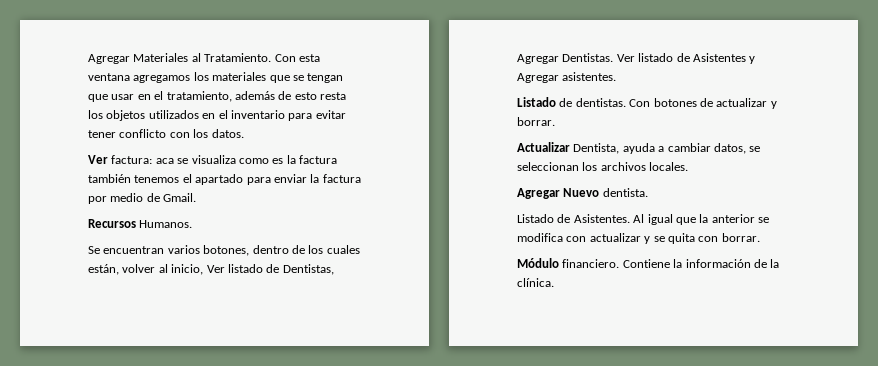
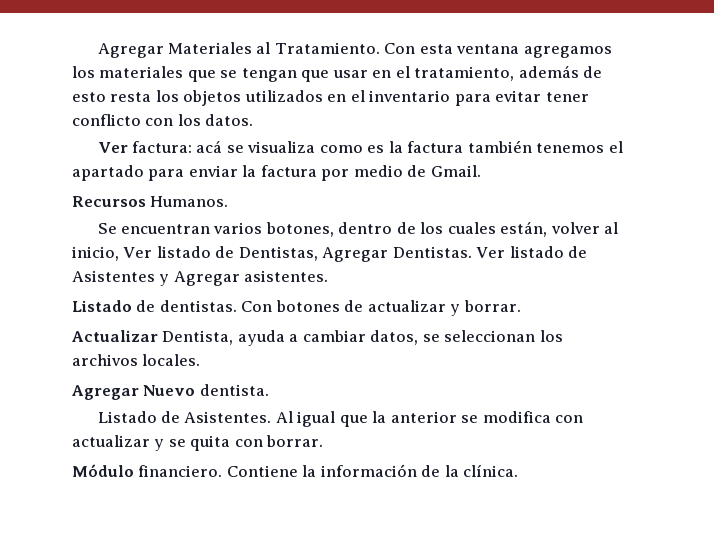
- Ver factura: aca se visualiza como es la factura también tenemos el apartado para enviar la factura por medio de Gmail.
+ Ver factura: acá se visualiza como es la factura también tenemos el apartado para enviar la factura por medio de Gmail.

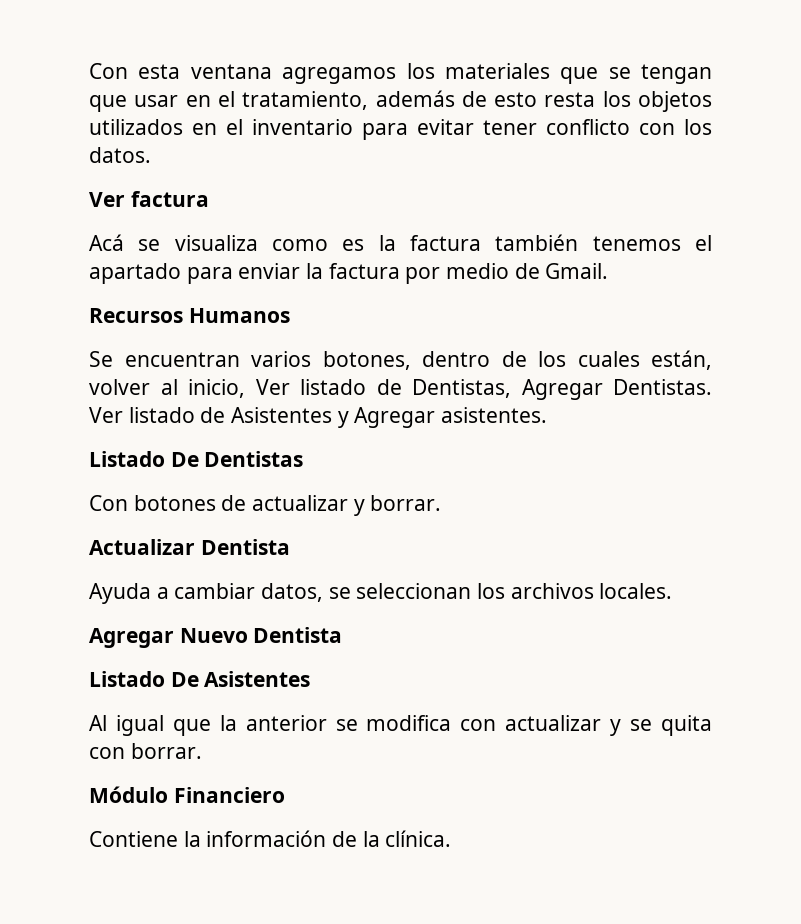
- Agregar Materiales al Tratamiento.
- Ver factura: acá se visualiza como es la factura también tenemos el apartado para enviar la factura por medio de Gmail.
+ Ver factura
+ Acá se visualiza como es la factura también tenemos el apartado para enviar la factura por medio de Gmail.
- Recursos Humanos.
+ Recursos Humanos
- Listado de dentistas. Con botones de actualizar y borrar.
+ Listado De Dentistas
+ Con botones de actualizar y borrar.
- Actualizar Dentista, ayuda a cambiar datos, se seleccionan los archivos locales.
+ Actualizar Dentista
+ Ayuda a cambiar datos, se seleccionan los archivos locales.
- Agregar Nuevo dentista.
- Listado de Asistentes. Al igual que la anterior se modifica con actualizar y se quita con borrar.
+ Agregar Nuevo Dentista
+ Listado De Asistentes
+ Al igual que la anterior se modifica con actualizar y se quita con borrar.
- Módulo financiero. Contiene la información de la clínica.
+ Módulo Financiero
+ Contiene la información de la clínica.

